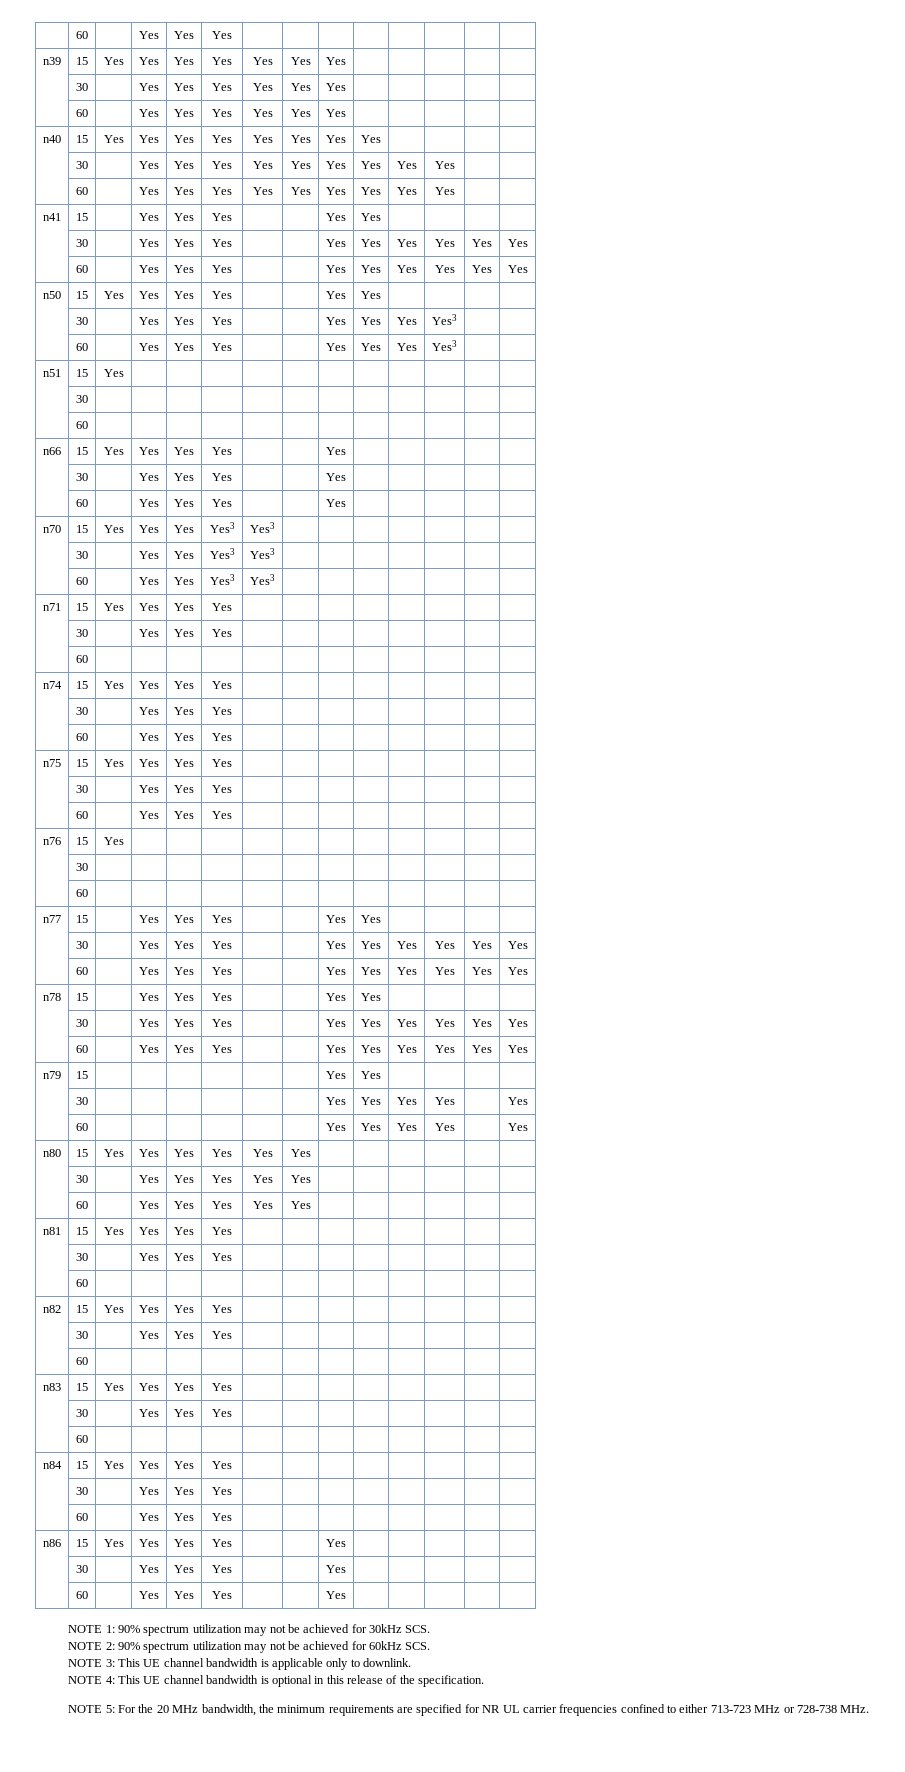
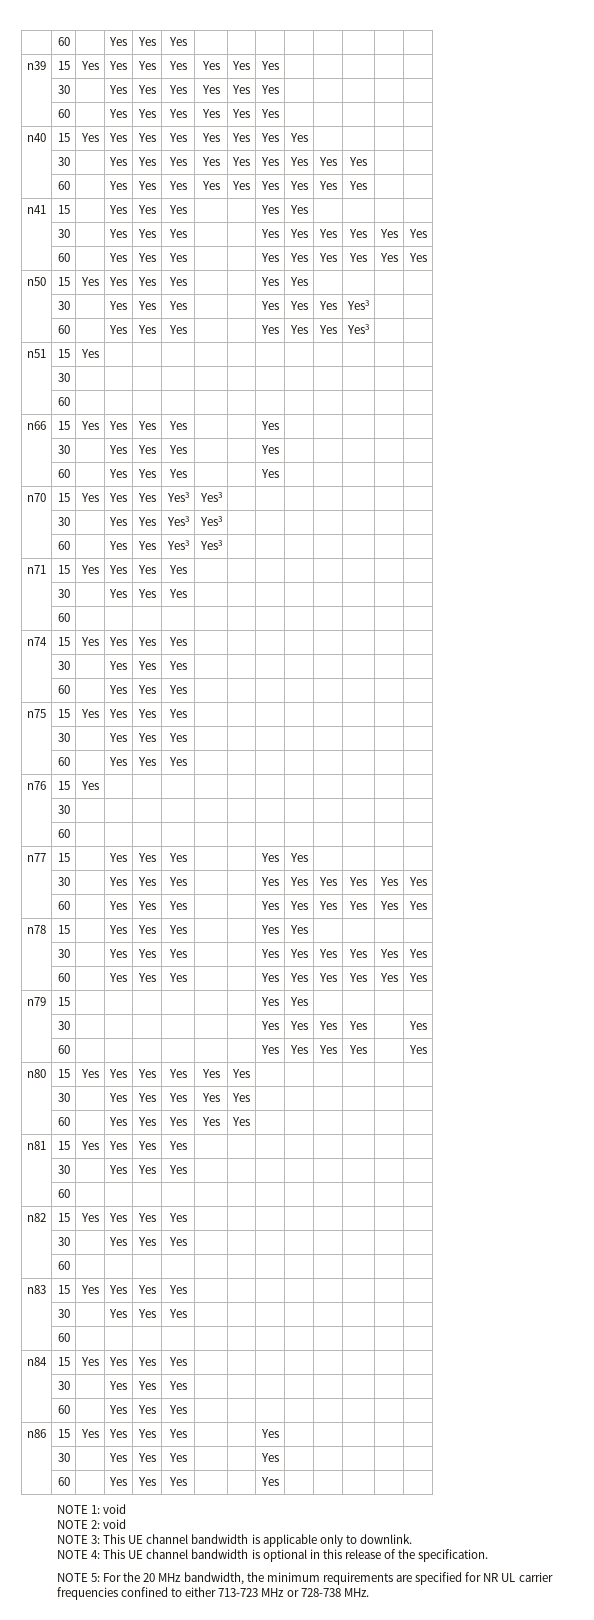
- NOTE 1: 90% spectrum utilization may not be achieved for 30kHz SCS.
- NOTE 2: 90% spectrum utilization may not be achieved for 60kHz SCS.
+ NOTE 1: void
+ NOTE 2: void

